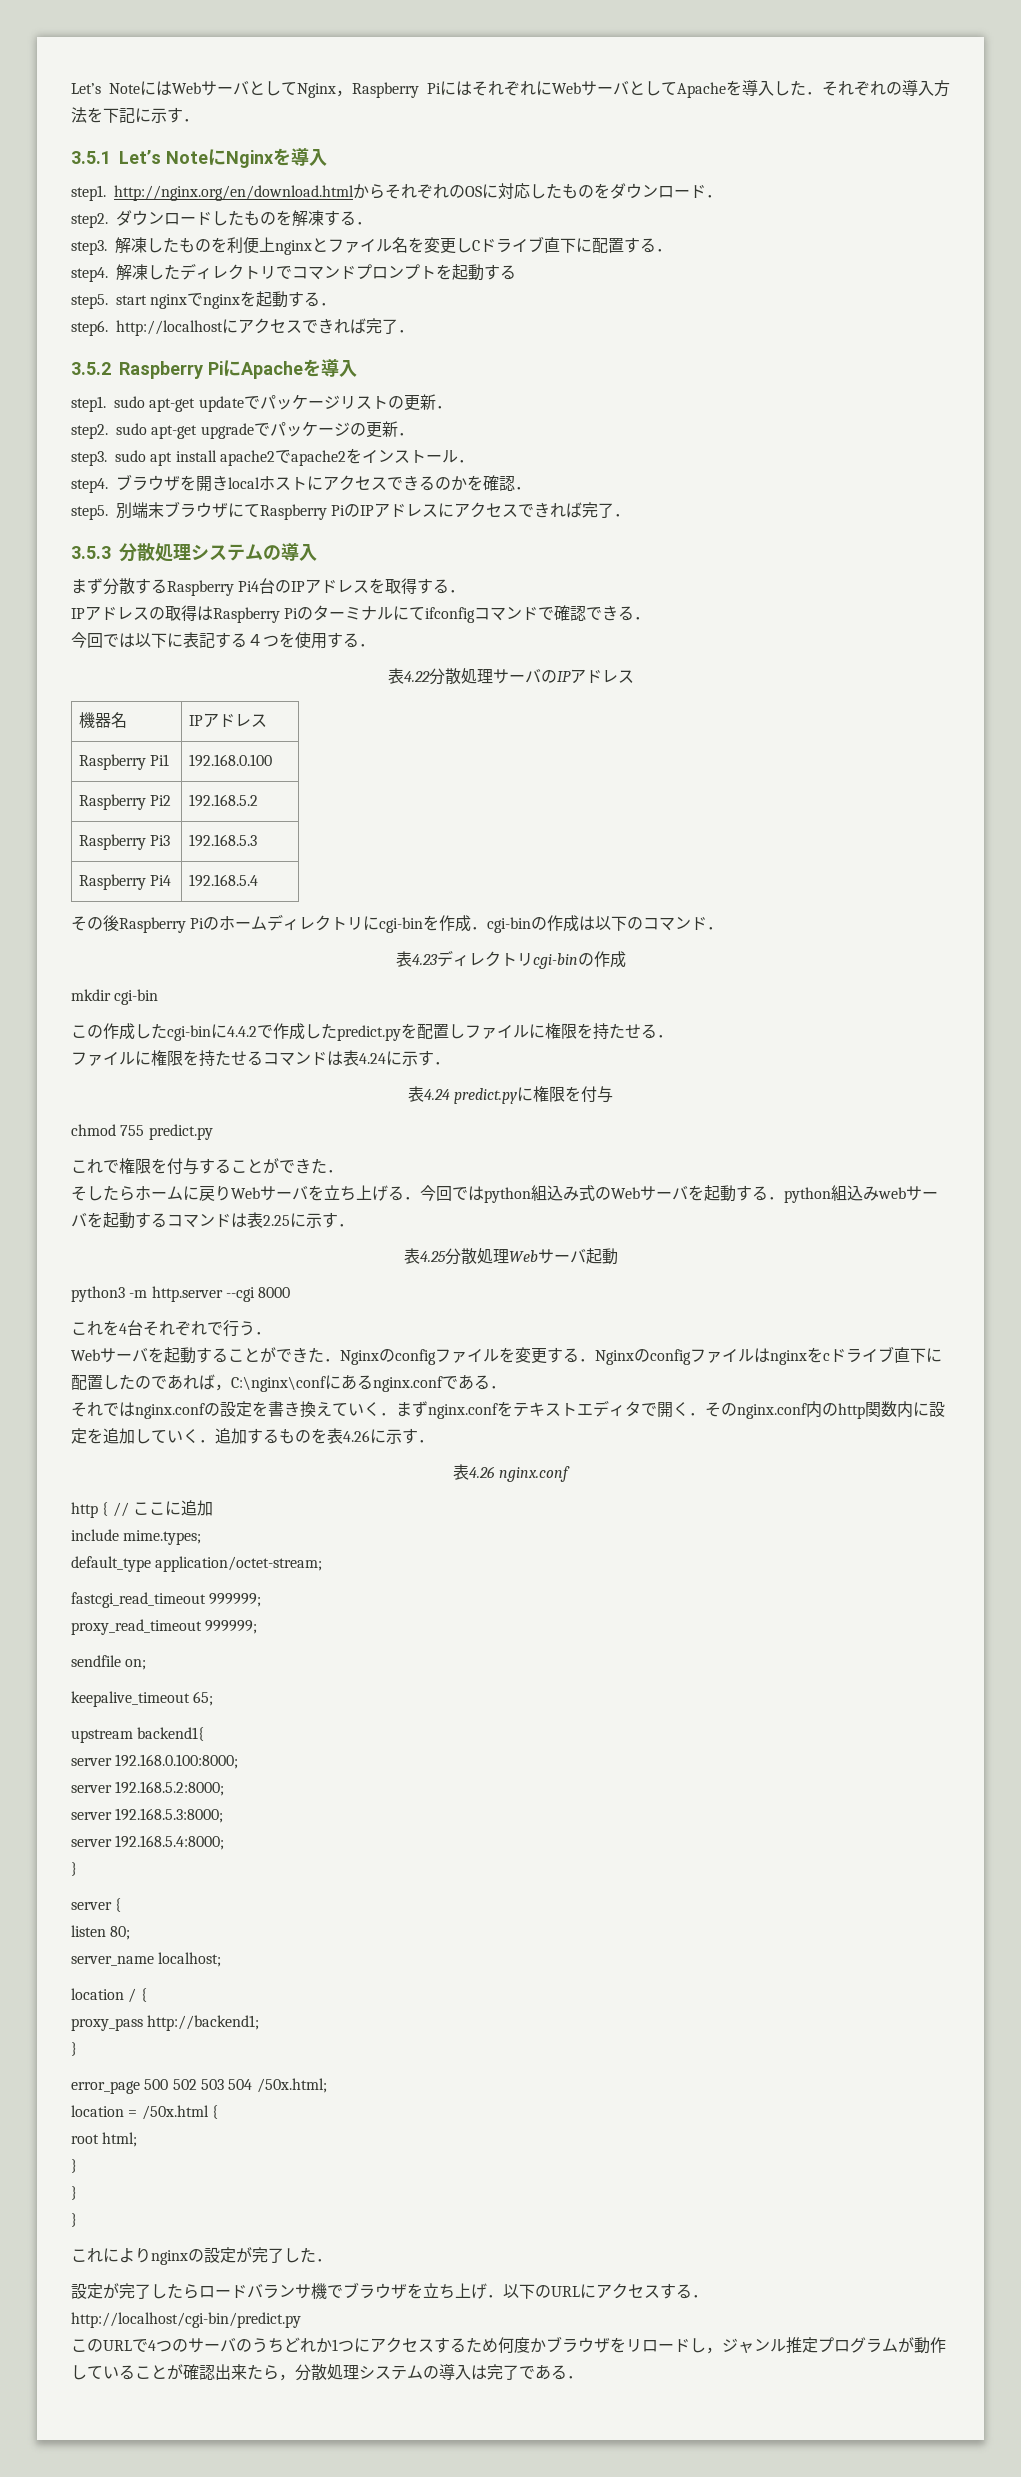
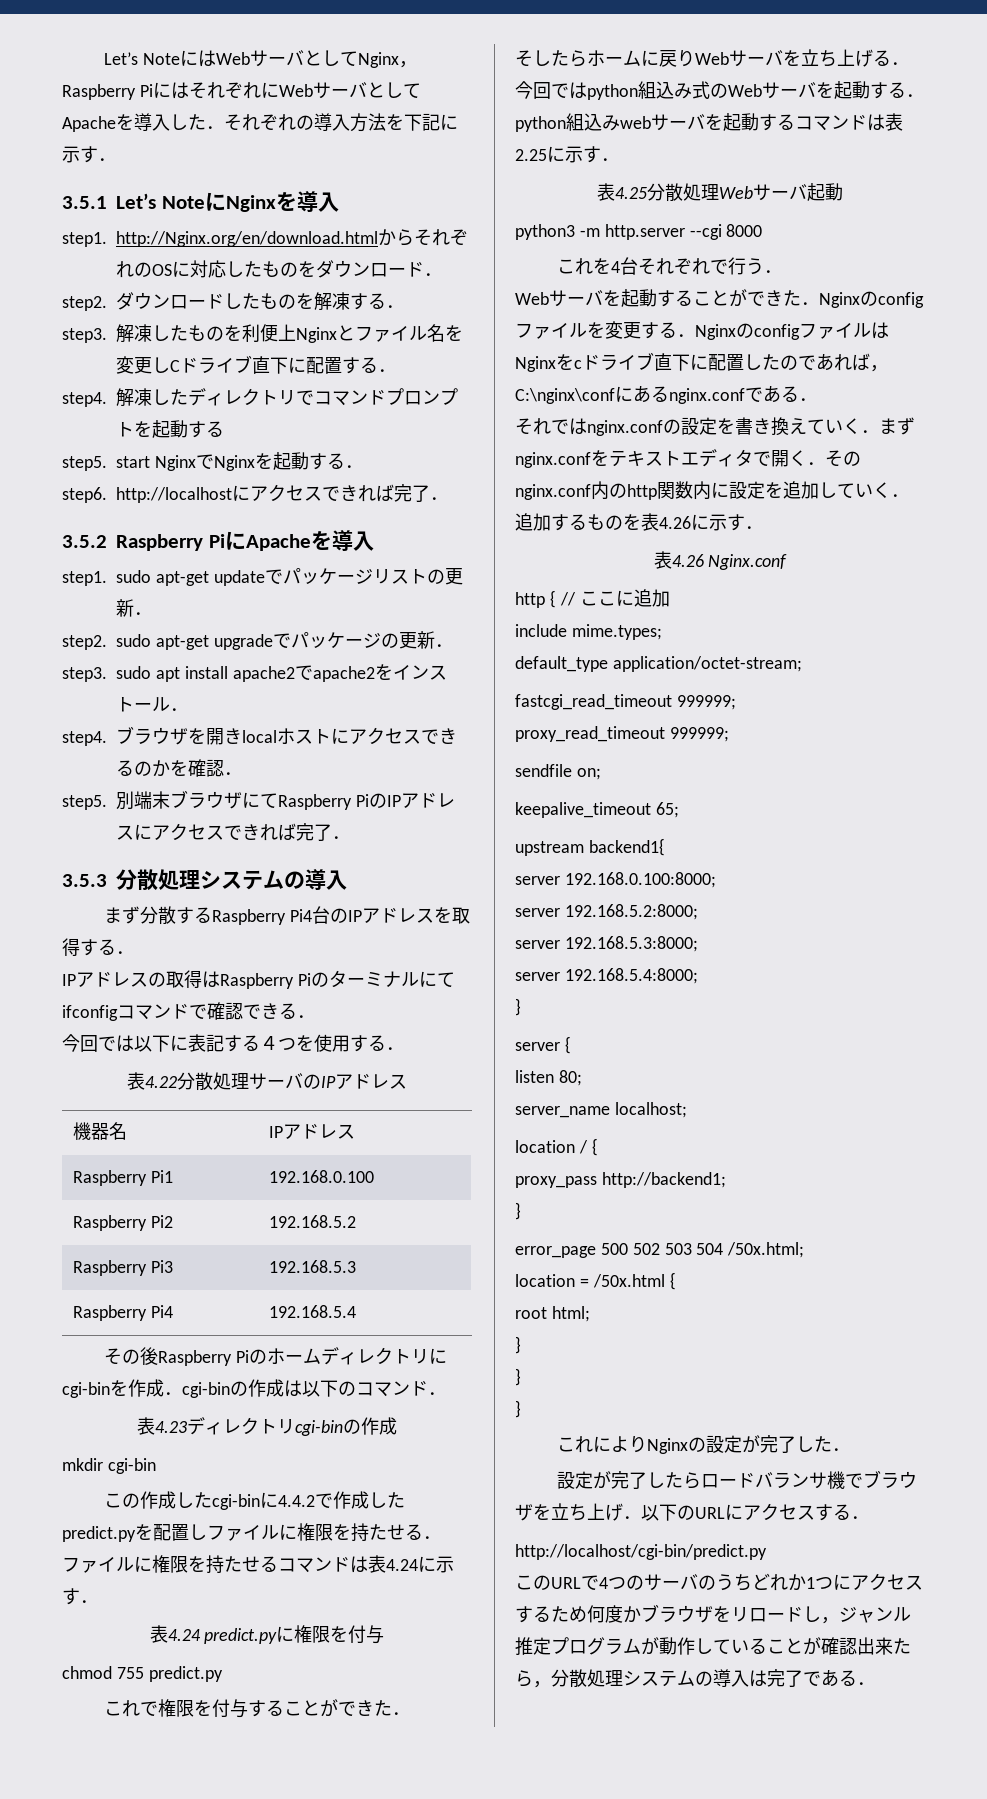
- step1. http://nginx.org/en/download.htmlからそれぞれのOSに対応したものをダウンロード．
+ step1. http://Nginx.org/en/download.htmlからそれぞれのOSに対応したものをダウンロード．
- 解凍したものを利便上nginxとファイル名を変更しCドライブ直下に配置する．
+ 解凍したものを利便上Nginxとファイル名を変更しCドライブ直下に配置する．
- step5. start nginxでnginxを起動する．
+ step5. start NginxでNginxを起動する．
- Webサーバを起動することができた．Nginxのconfigファイルを変更する．Nginxのconfigファイルはnginxをcドライブ直下に配置したのであれば，C:\nginx\confにあるnginx.confである．
+ Webサーバを起動することができた．Nginxのconfigファイルを変更する．NginxのconfigファイルはNginxをcドライブ直下に配置したのであれば，C:\nginx\confにあるnginx.confである．
- 表4.26 nginx.conf
+ 表4.26 Nginx.conf
- これによりnginxの設定が完了した．
+ これによりNginxの設定が完了した．

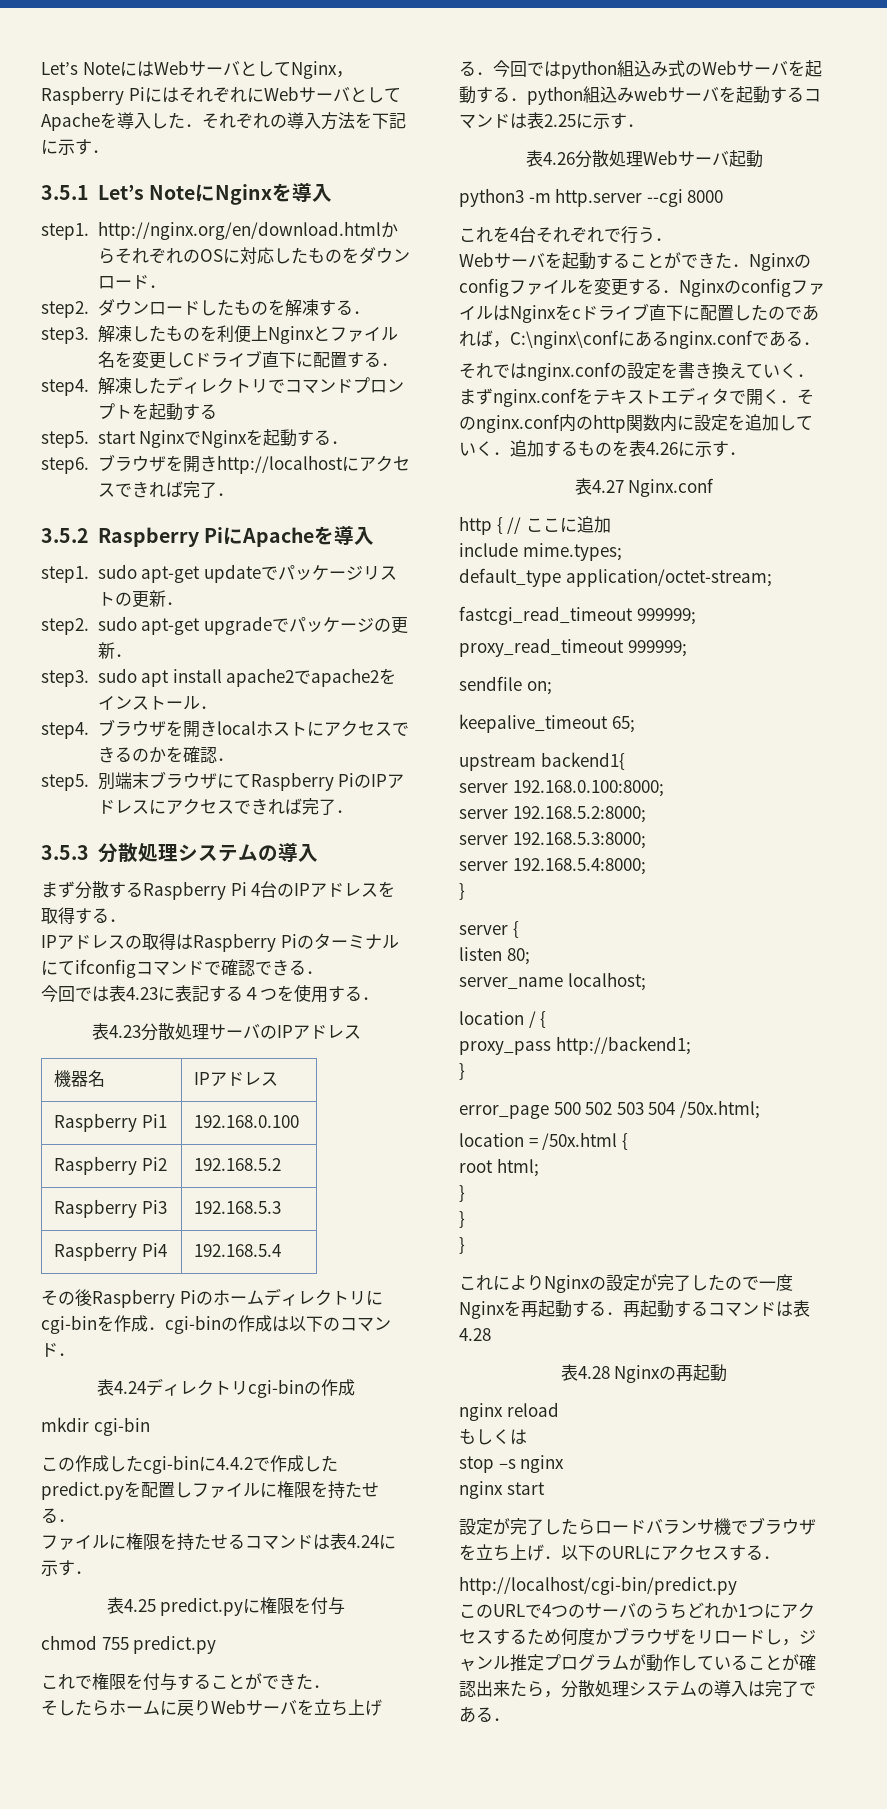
- step1. http://Nginx.org/en/download.htmlからそれぞれのOSに対応したものをダウンロード．
+ step1. http://nginx.org/en/download.htmlからそれぞれのOSに対応したものをダウンロード．
- step6. http://localhostにアクセスできれば完了．
+ step6.ブラウザを開きhttp://localhostにアクセスできれば完了．
- まず分散するRaspberry Pi4台のIPアドレスを取得する．
+ まず分散するRaspberry Pi 4台のIPアドレスを取得する．
- 今回では以下に表記する４つを使用する．
+ 今回では表4.23に表記する４つを使用する．
- 表4.22分散処理サーバのIPアドレス
+ 表4.23分散処理サーバのIPアドレス
- 表4.23ディレクトリcgi-binの作成
+ 表4.24ディレクトリcgi-binの作成
- 表4.24 predict.pyに権限を付与
+ 表4.25 predict.pyに権限を付与
- 表4.25分散処理Webサーバ起動
+ 表4.26分散処理Webサーバ起動
- 表4.26 Nginx.conf
+ 表4.27 Nginx.conf
- これによりNginxの設定が完了した．
+ これによりNginxの設定が完了したので一度Nginxを再起動する．再起動するコマンドは表4.28
+ 表4.28 Nginxの再起動
+ nginx reload
+ もしくは
+ stop –s nginx
+ nginx start

